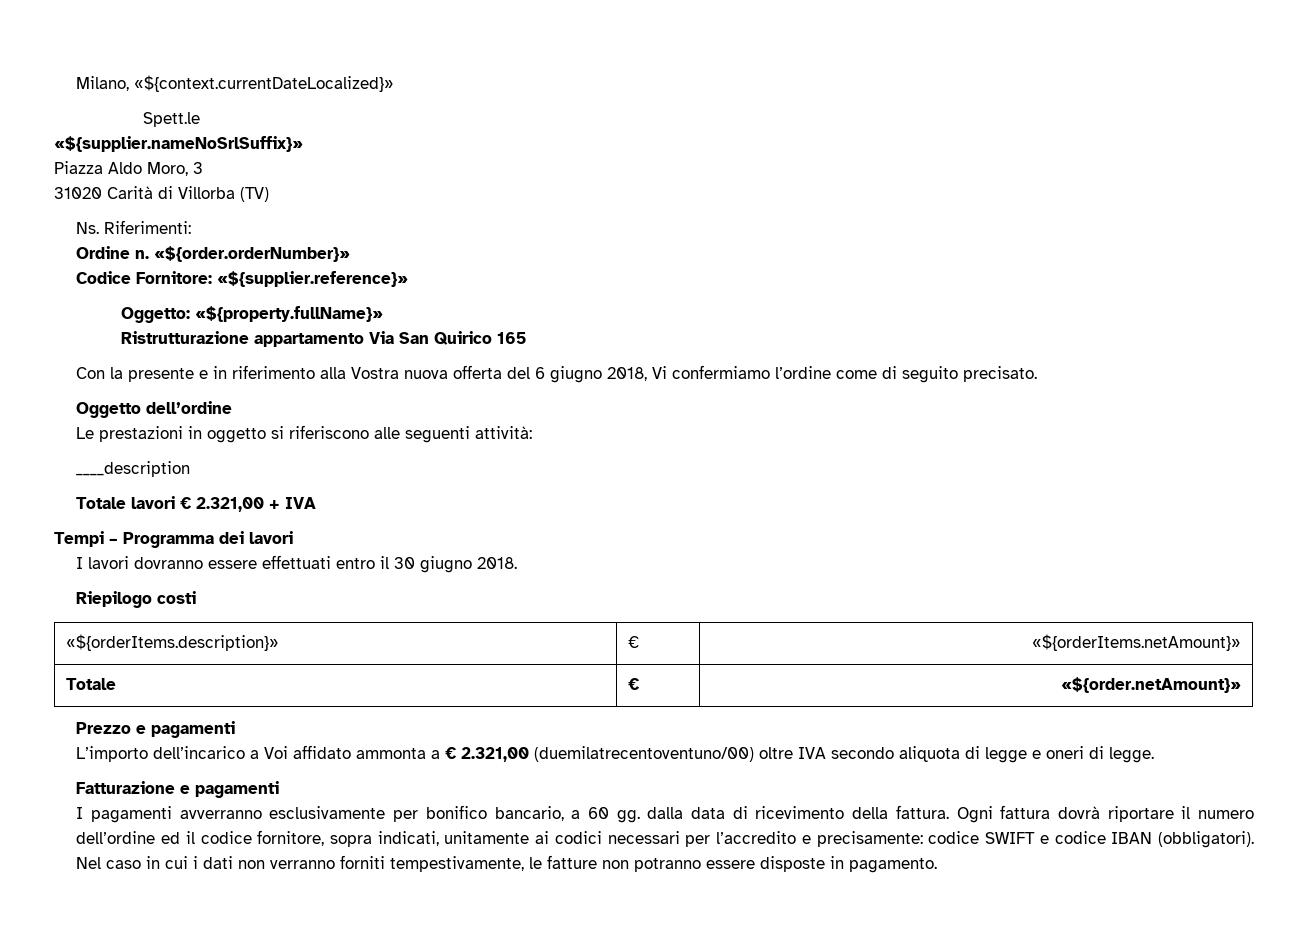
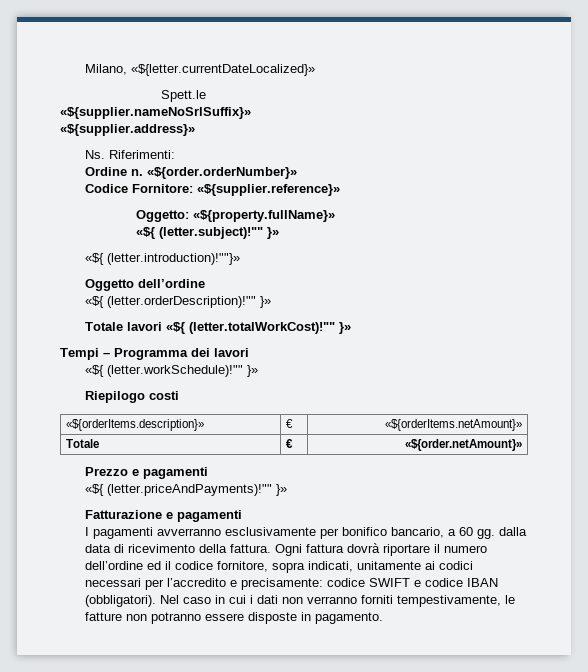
- Milano, «${context.currentDateLocalized}»
+ Milano, «${letter.currentDateLocalized}»
- Piazza Aldo Moro, 3
- 31020 Carità di Villorba (TV)
+ «${supplier.address}»
- Ristrutturazione appartamento Via San Quirico 165
- Con la presente e in riferimento alla Vostra nuova offerta del 6 giugno 2018, Vi confermiamo l’ordine come di seguito precisato.
+ «${ (letter.subject)!"" }»
+ «${ (letter.introduction)!""}»
  Oggetto dell’ordine
- Le prestazioni in oggetto si riferiscono alle seguenti attività:
- ____description
- Totale lavori € 2.321,00 + IVA
+ «${ (letter.orderDescription)!"" }»
+ Totale lavori «${ (letter.totalWorkCost)!"" }»
- I lavori dovranno essere effettuati entro il 30 giugno 2018.
+ «${ (letter.workSchedule)!"" }»
- L’importo dell’incarico a Voi affidato ammonta a € 2.321,00 (duemilatrecentoventuno/00) oltre IVA secondo aliquota di legge e oneri di legge.
+ «${ (letter.priceAndPayments)!"" }»

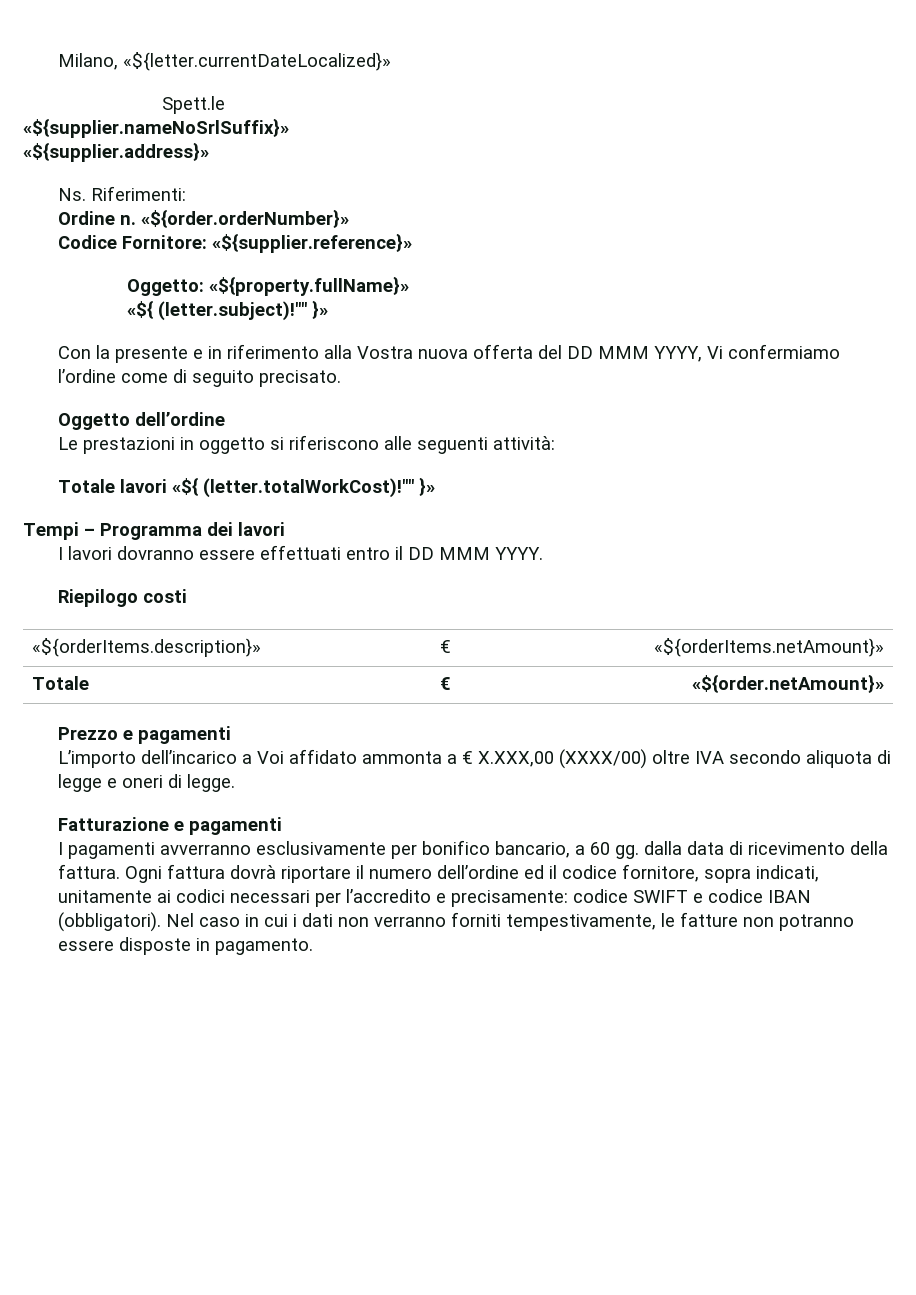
- «${ (letter.introduction)!""}»
+ Con la presente e in riferimento alla Vostra nuova offerta del DD MMM YYYY, Vi confermiamo l’ordine come di seguito precisato.
  Oggetto dell’ordine
- «${ (letter.orderDescription)!"" }»
+ Le prestazioni in oggetto si riferiscono alle seguenti attività:
- «${ (letter.workSchedule)!"" }»
+ I lavori dovranno essere effettuati entro il DD MMM YYYY.
- «${ (letter.priceAndPayments)!"" }»
+ L’importo dell’incarico a Voi affidato ammonta a € X.XXX,00 (XXXX/00) oltre IVA secondo aliquota di legge e oneri di legge.

